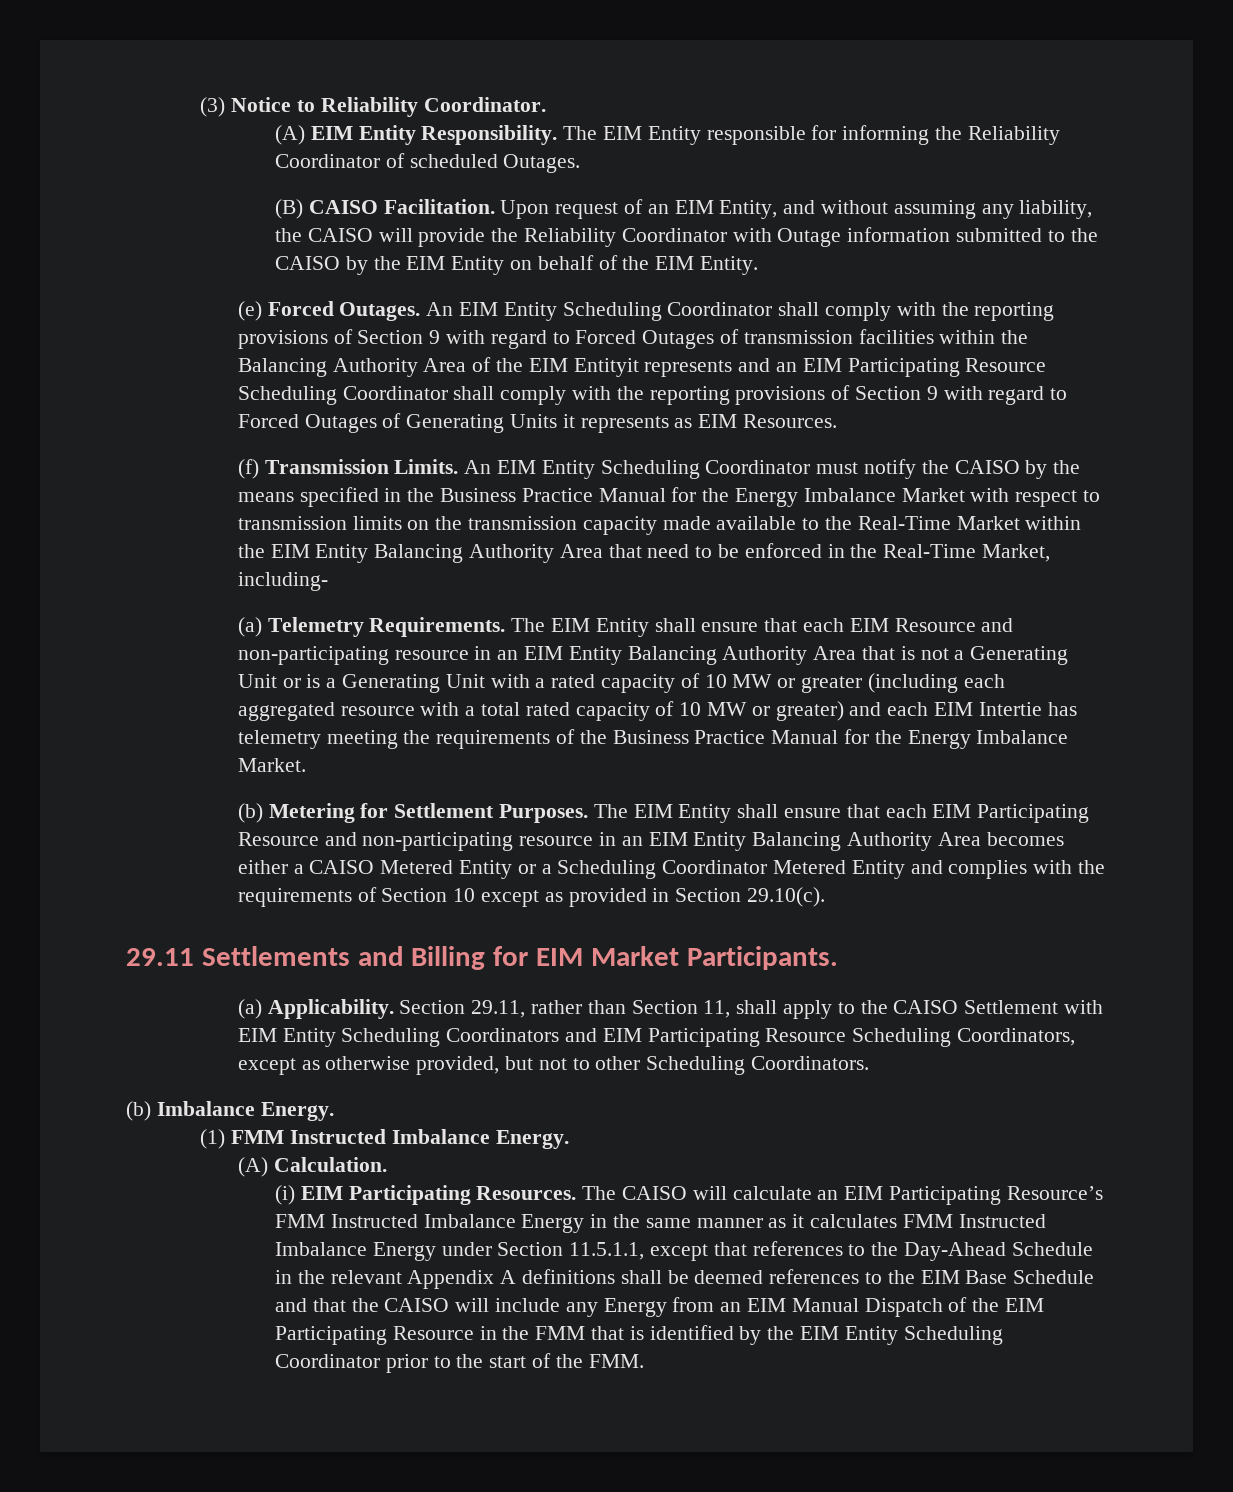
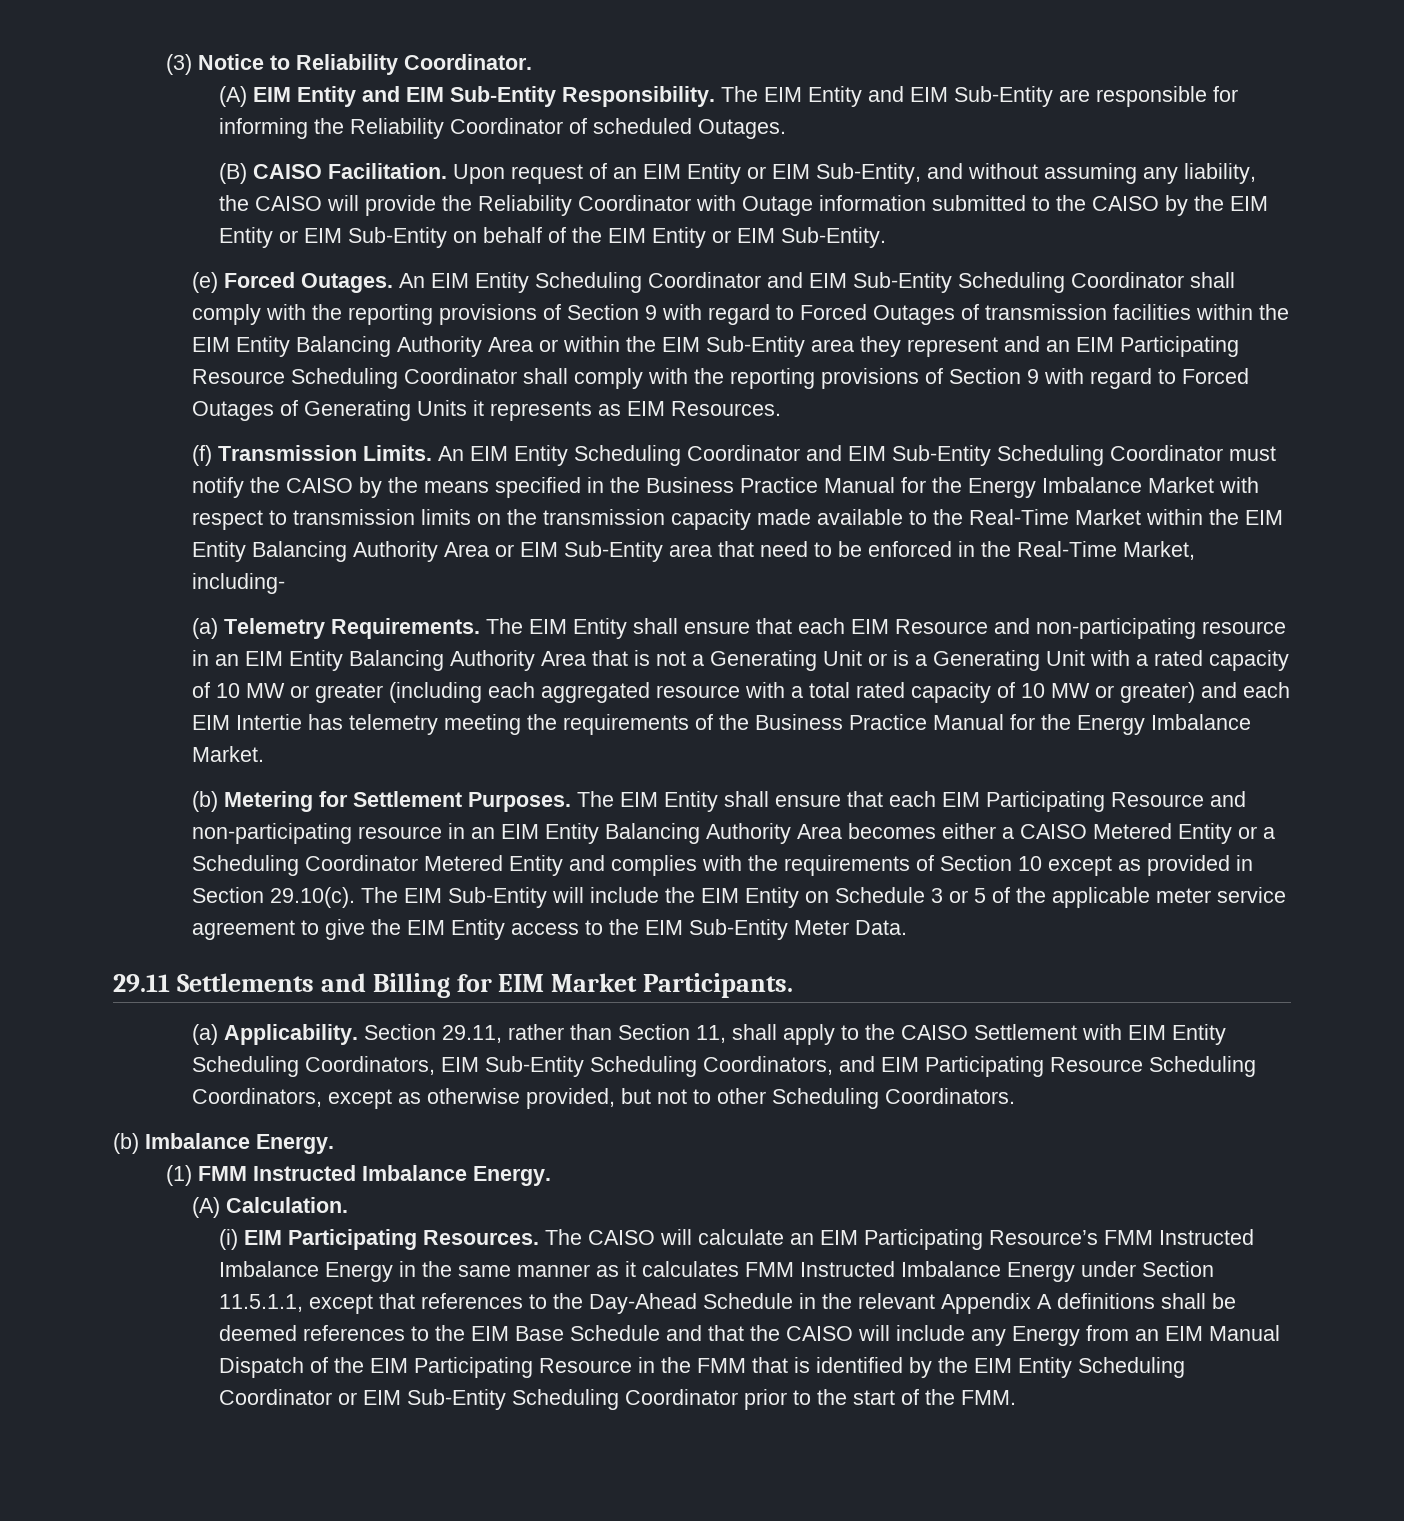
- (A) EIM Entity Responsibility.
+ (A) EIM Entity and EIM Sub-Entity Responsibility.
- The EIM Entity responsible for informing the Reliability Coordinator of scheduled Outages.
+ The EIM Entity and EIM Sub-Entity are responsible for informing the Reliability Coordinator of scheduled Outages.
- Upon request of an EIM Entity, and without assuming any liability, the CAISO will provide the Reliability Coordinator with Outage information submitted to the CAISO by the EIM Entity on behalf of the EIM Entity.
+ Upon request of an EIM Entity or EIM Sub-Entity, and without assuming any liability, the CAISO will provide the Reliability Coordinator with Outage information submitted to the CAISO by the EIM Entity or EIM Sub-Entity on behalf of the EIM Entity or EIM Sub-Entity.
- An EIM Entity Scheduling Coordinator shall comply with the reporting provisions of Section 9 with regard to Forced Outages of transmission facilities within the Balancing Authority Area of the EIM Entityit represents and an EIM Participating Resource Scheduling Coordinator shall comply with the reporting provisions of Section 9 with regard to Forced Outages of Generating Units it represents as EIM Resources.
+ An EIM Entity Scheduling Coordinator and EIM Sub-Entity Scheduling Coordinator shall comply with the reporting provisions of Section 9 with regard to Forced Outages of transmission facilities within the EIM Entity Balancing Authority Area or within the EIM Sub-Entity area they represent and an EIM Participating Resource Scheduling Coordinator shall comply with the reporting provisions of Section 9 with regard to Forced Outages of Generating Units it represents as EIM Resources.
- An EIM Entity Scheduling Coordinator must notify the CAISO by the means specified in the Business Practice Manual for the Energy Imbalance Market with respect to transmission limits on the transmission capacity made available to the Real-Time Market within the EIM Entity Balancing Authority Area that need to be enforced in the Real-Time Market, including-
+ An EIM Entity Scheduling Coordinator and EIM Sub-Entity Scheduling Coordinator must notify the CAISO by the means specified in the Business Practice Manual for the Energy Imbalance Market with respect to transmission limits on the transmission capacity made available to the Real-Time Market within the EIM Entity Balancing Authority Area or EIM Sub-Entity area that need to be enforced in the Real-Time Market, including-
- The EIM Entity shall ensure that each EIM Participating Resource and non-participating resource in an EIM Entity Balancing Authority Area becomes either a CAISO Metered Entity or a Scheduling Coordinator Metered Entity and complies with the requirements of Section 10 except as provided in Section 29.10(c).
+ The EIM Entity shall ensure that each EIM Participating Resource and non-participating resource in an EIM Entity Balancing Authority Area becomes either a CAISO Metered Entity or a Scheduling Coordinator Metered Entity and complies with the requirements of Section 10 except as provided in Section 29.10(c). The EIM Sub-Entity will include the EIM Entity on Schedule 3 or 5 of the applicable meter service agreement to give the EIM Entity access to the EIM Sub-Entity Meter Data.
- Section 29.11, rather than Section 11, shall apply to the CAISO Settlement with EIM Entity Scheduling Coordinators and EIM Participating Resource Scheduling Coordinators, except as otherwise provided, but not to other Scheduling Coordinators.
+ Section 29.11, rather than Section 11, shall apply to the CAISO Settlement with EIM Entity Scheduling Coordinators, EIM Sub-Entity Scheduling Coordinators, and EIM Participating Resource Scheduling Coordinators, except as otherwise provided, but not to other Scheduling Coordinators.
- The CAISO will calculate an EIM Participating Resource’s FMM Instructed Imbalance Energy in the same manner as it calculates FMM Instructed Imbalance Energy under Section 11.5.1.1, except that references to the Day-Ahead Schedule in the relevant Appendix A definitions shall be deemed references to the EIM Base Schedule and that the CAISO will include any Energy from an EIM Manual Dispatch of the EIM Participating Resource in the FMM that is identified by the EIM Entity Scheduling Coordinator prior to the start of the FMM.
+ The CAISO will calculate an EIM Participating Resource’s FMM Instructed Imbalance Energy in the same manner as it calculates FMM Instructed Imbalance Energy under Section 11.5.1.1, except that references to the Day-Ahead Schedule in the relevant Appendix A definitions shall be deemed references to the EIM Base Schedule and that the CAISO will include any Energy from an EIM Manual Dispatch of the EIM Participating Resource in the FMM that is identified by the EIM Entity Scheduling Coordinator or EIM Sub-Entity Scheduling Coordinator prior to the start of the FMM.

